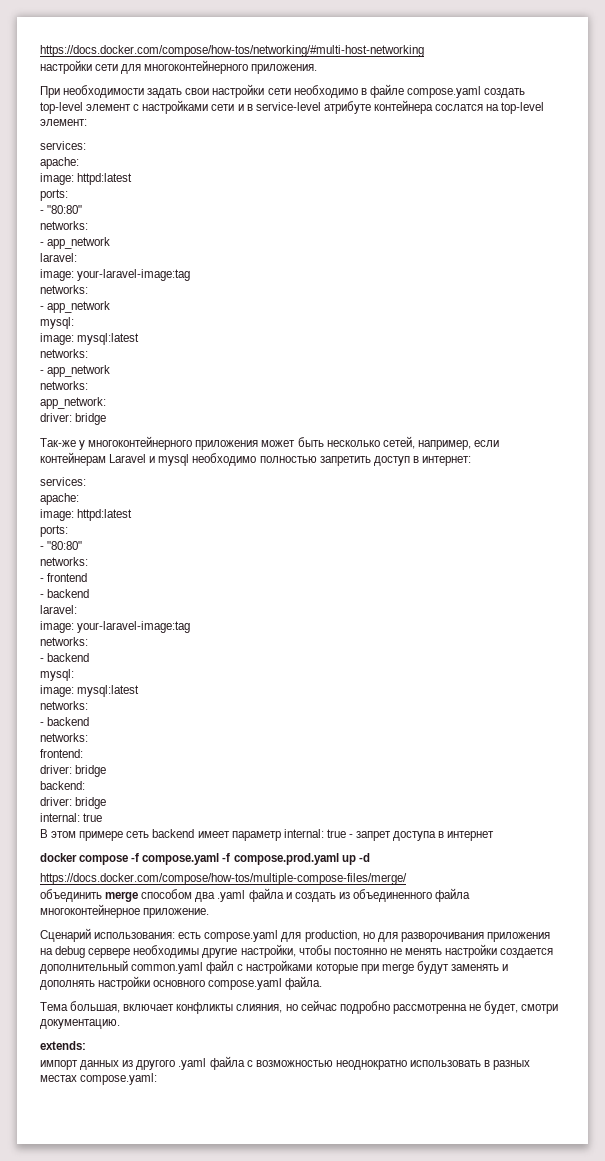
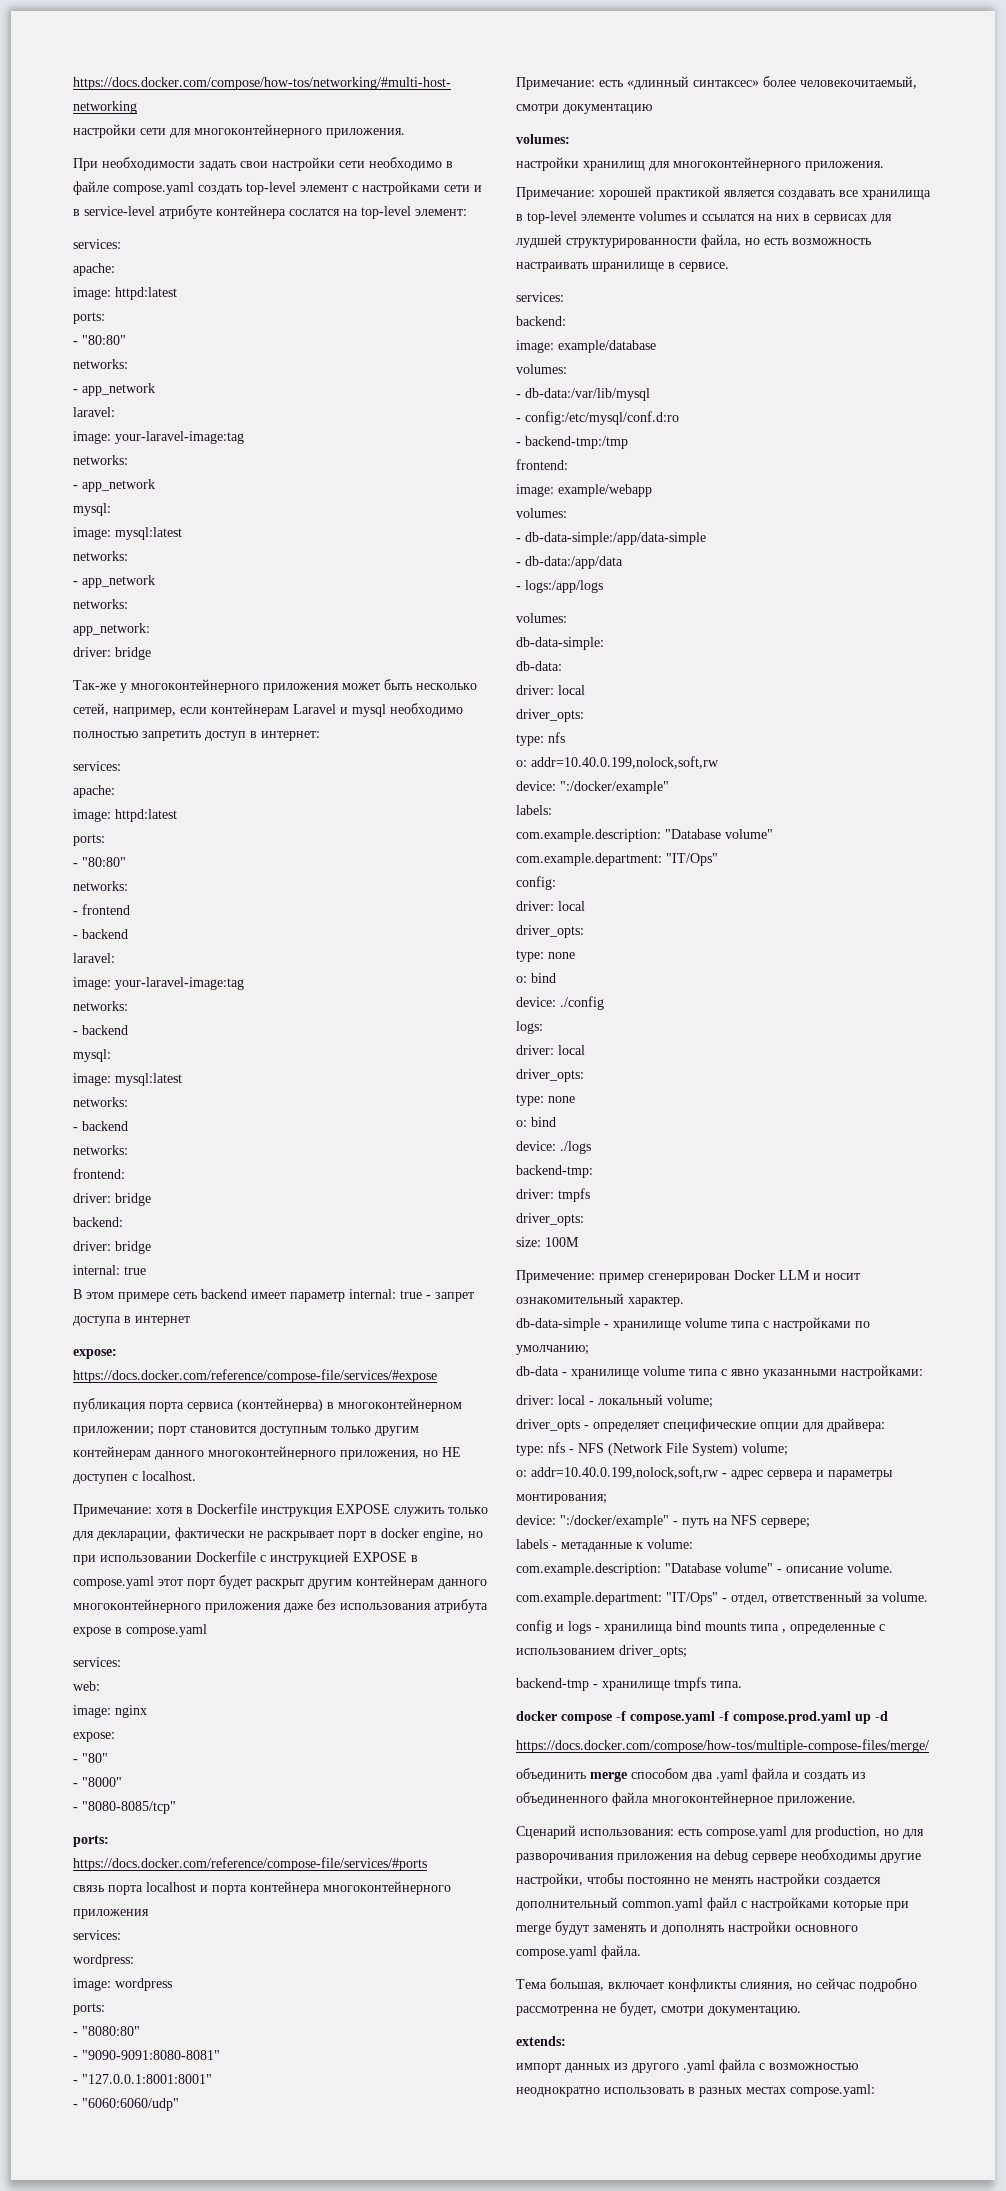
  В этом примере сеть backend имеет параметр internal: true - запрет доступа в интернет
+ expose:
+ https://docs.docker.com/reference/compose-file/services/#expose
+ публикация порта сервиса (контейнерва) в многоконтейнерном приложении; порт становится доступным только другим контейнерам данного многоконтейнерного приложения, но НЕ доступен с localhost.
+ Примечание: хотя в Dockerfile инструкция EXPOSE служить только для декларации, фактически не раскрывает порт в docker engine, но при использовании Dockerfile с инструкцией EXPOSE в compose.yaml этот порт будет раскрыт другим контейнерам данного многоконтейнерного приложения даже без использования атрибута expose в compose.yaml
+ services:
+ web:
+ image: nginx
+ expose:
+ - "80"
+ - "8000"
+ - "8080-8085/tcp"
+ ports:
+ https://docs.docker.com/reference/compose-file/services/#ports
+ связь порта localhost и порта контейнера многоконтейнерного приложения
+ services:
+ wordpress:
+ image: wordpress
+ ports:
+ - "8080:80"
+ - "9090-9091:8080-8081"
+ - "127.0.0.1:8001:8001"
+ - "6060:6060/udp"
+ Примечание: есть «длинный синтаксес» более человекочитаемый, смотри документацию
+ volumes:
+ настройки хранилищ для многоконтейнерного приложения.
+ Примечание: хорошей практикой является создавать все хранилища в top-level элементе volumes и ссылатся на них в сервисах для лудшей структурированности файла, но есть возможность настраивать шранилище в сервисе.
+ services:
+ backend:
+ image: example/database
+ volumes:
+ - db-data:/var/lib/mysql
+ - config:/etc/mysql/conf.d:ro
+ - backend-tmp:/tmp
+ frontend:
+ image: example/webapp
+ volumes:
+ - db-data-simple:/app/data-simple
+ - db-data:/app/data
+ - logs:/app/logs
+ volumes:
+ db-data-simple:
+ db-data:
+ driver: local
+ driver_opts:
+ type: nfs
+ o: addr=10.40.0.199,nolock,soft,rw
+ device: ":/docker/example"
+ labels:
+ com.example.description: "Database volume"
+ com.example.department: "IT/Ops"
+ config:
+ driver: local
+ driver_opts:
+ type: none
+ o: bind
+ device: ./config
+ logs:
+ driver: local
+ driver_opts:
+ type: none
+ o: bind
+ device: ./logs
+ backend-tmp:
+ driver: tmpfs
+ driver_opts:
+ size: 100M
+ Примечение: пример сгенерирован Docker LLM и носит ознакомительный характер.
+ db-data-simple - хранилище volume типа с настройками по умолчанию;
+ db-data - хранилище volume типа с явно указанными настройками:
+ driver: local - локальный volume;
+ driver_opts - определяет специфические опции для драйвера:
+ type: nfs - NFS (Network File System) volume;
+ o: addr=10.40.0.199,nolock,soft,rw - адрес сервера и параметры монтирования;
+ device: ":/docker/example" - путь на NFS сервере;
+ labels - метаданные к volume:
+ com.example.description: "Database volume" - описание volume.
+ com.example.department: "IT/Ops" - отдел, ответственный за volume.
+ config и logs - хранилища bind mounts типа , определенные с использованием driver_opts;
+ backend-tmp - хранилище tmpfs типа.

